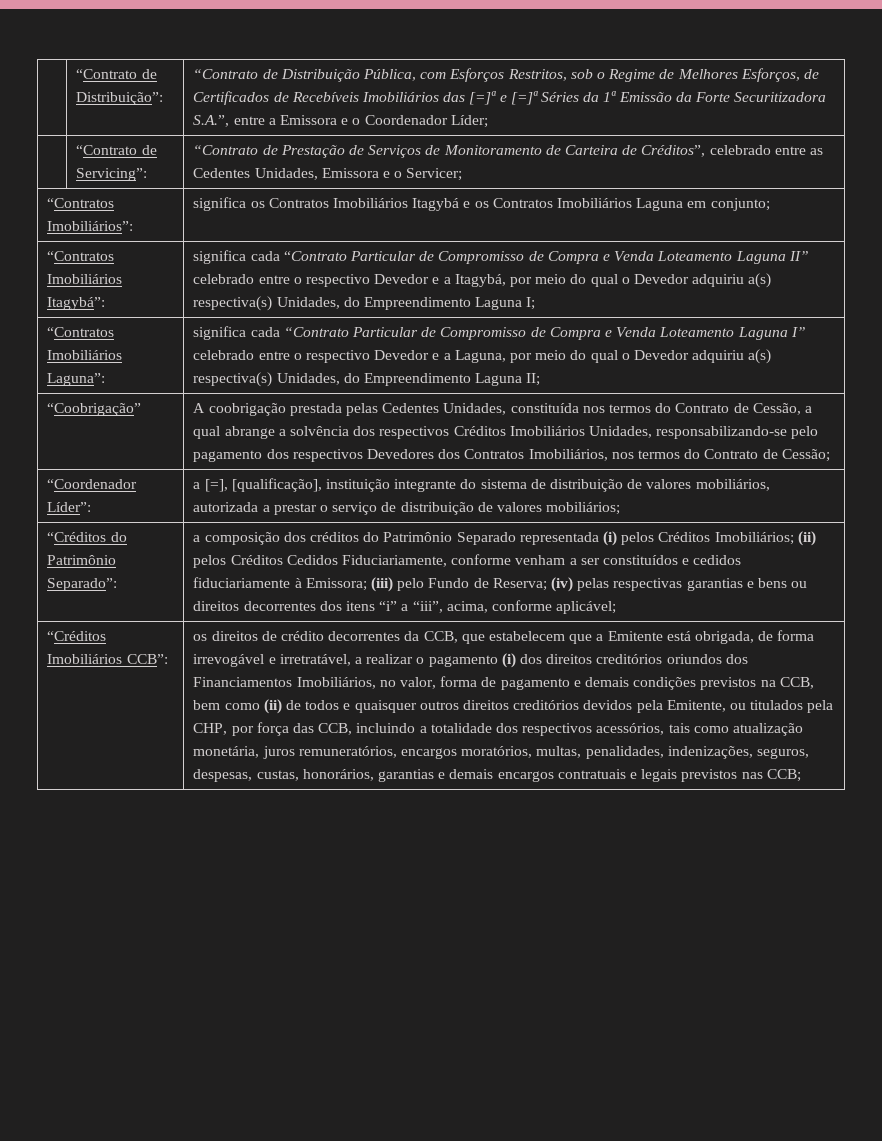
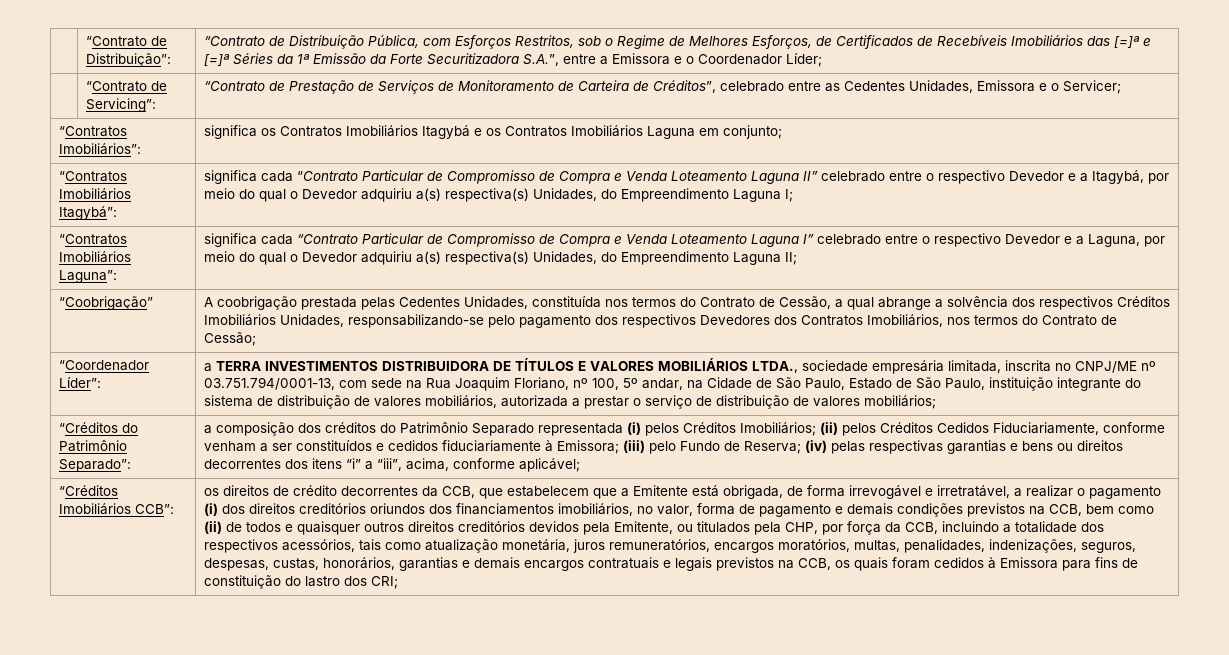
- a [=], [qualificação], instituição integrante do sistema de distribuição de valores mobiliários, autorizada a prestar o serviço de distribuição de valores mobiliários;
+ a TERRA INVESTIMENTOS DISTRIBUIDORA DE TÍTULOS E VALORES MOBILIÁRIOS LTDA., sociedade empresária limitada, inscrita no CNPJ/ME nº 03.751.794/0001-13, com sede na Rua Joaquim Floriano, nº 100, 5º andar, na Cidade de São Paulo, Estado de São Paulo, instituição integrante do sistema de distribuição de valores mobiliários, autorizada a prestar o serviço de distribuição de valores mobiliários;
- os direitos de crédito decorrentes da CCB, que estabelecem que a Emitente está obrigada, de forma irrevogável e irretratável, a realizar o pagamento (i) dos direitos creditórios oriundos dos Financiamentos Imobiliários, no valor, forma de pagamento e demais condições previstos na CCB, bem como (ii) de todos e quaisquer outros direitos creditórios devidos pela Emitente, ou titulados pela CHP, por força das CCB, incluindo a totalidade dos respectivos acessórios, tais como atualização monetária, juros remuneratórios, encargos moratórios, multas, penalidades, indenizações, seguros, despesas, custas, honorários, garantias e demais encargos contratuais e legais previstos nas CCB;
+ os direitos de crédito decorrentes da CCB, que estabelecem que a Emitente está obrigada, de forma irrevogável e irretratável, a realizar o pagamento (i) dos direitos creditórios oriundos dos financiamentos imobiliários, no valor, forma de pagamento e demais condições previstos na CCB, bem como (ii) de todos e quaisquer outros direitos creditórios devidos pela Emitente, ou titulados pela CHP, por força da CCB, incluindo a totalidade dos respectivos acessórios, tais como atualização monetária, juros remuneratórios, encargos moratórios, multas, penalidades, indenizações, seguros, despesas, custas, honorários, garantias e demais encargos contratuais e legais previstos na CCB, os quais foram cedidos à Emissora para fins de constituição do lastro dos CRI;

